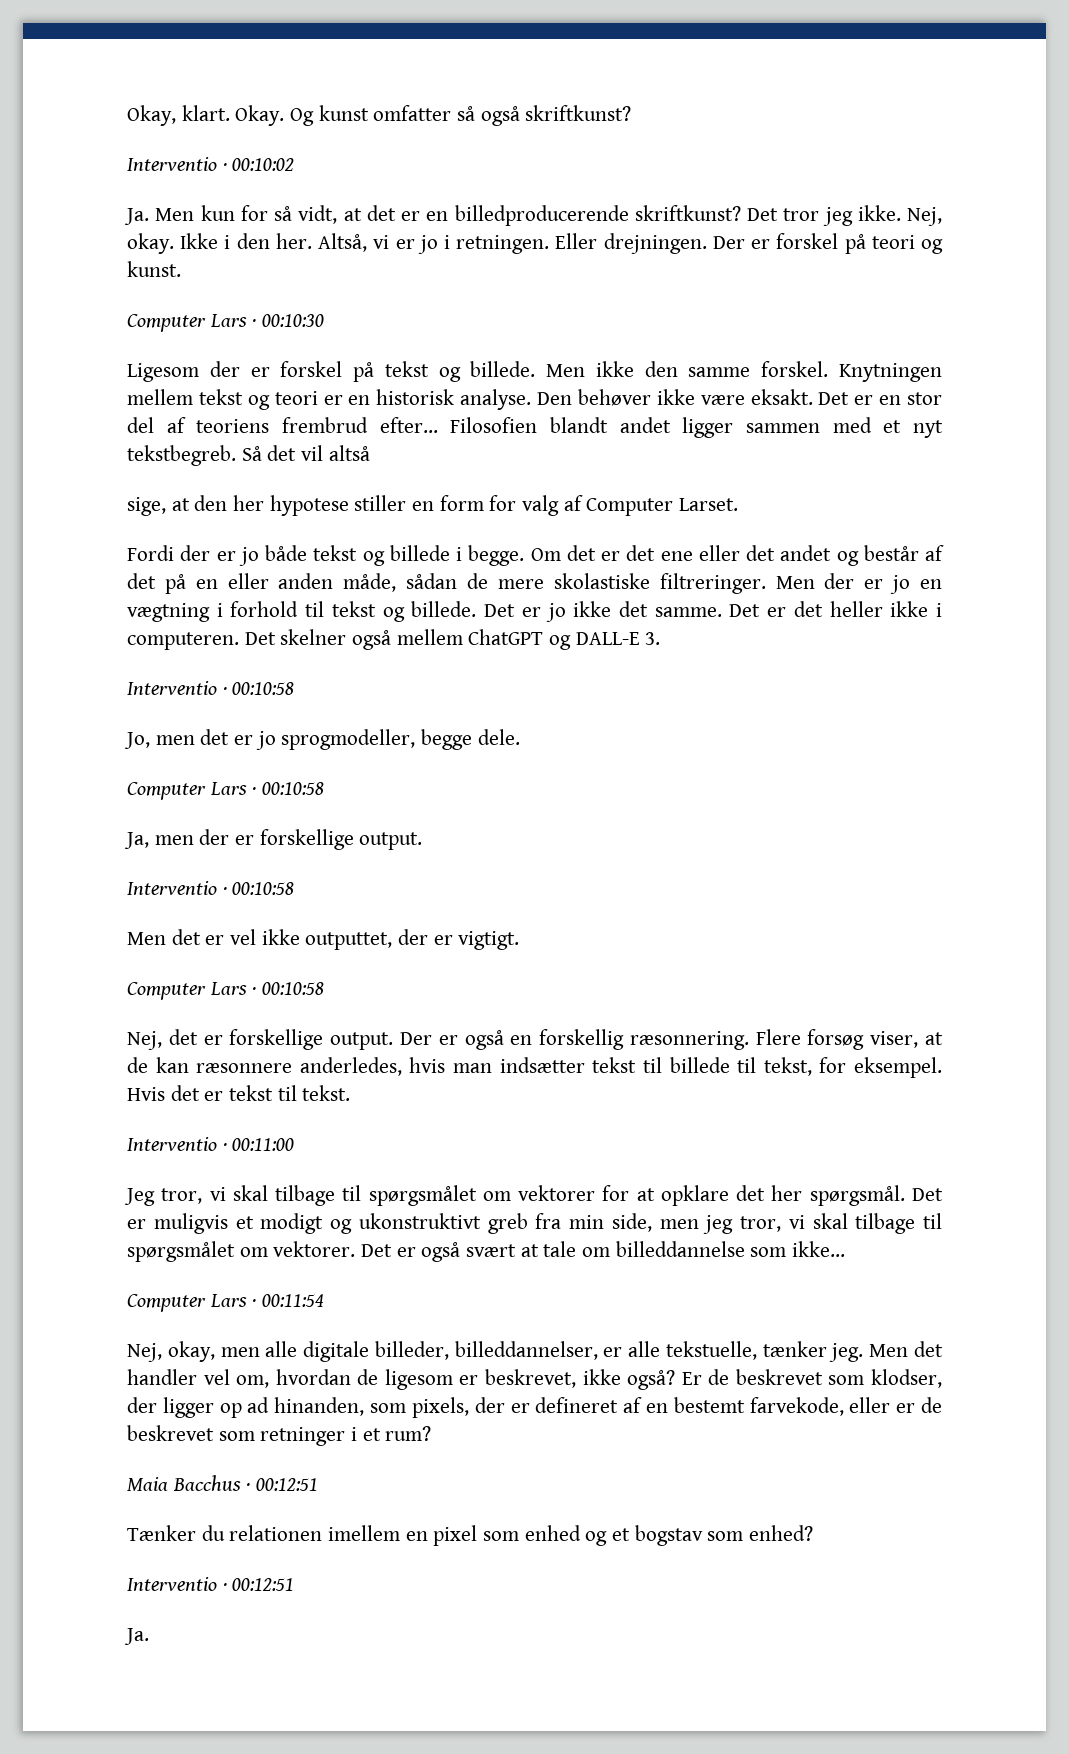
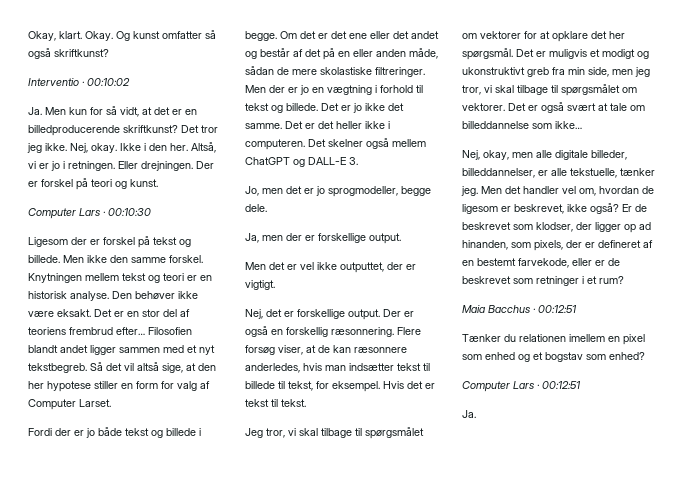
- Så det vil altså
- sige, at den her hypotese stiller en form for valg af Computer Larset.
+ Så det vil altså sige, at den her hypotese stiller en form for valg af Computer Larset.
  Det skelner også mellem ChatGPT og DALL-E 3.
- Interventio · 00:10:58
  Jo, men det er jo sprogmodeller, begge dele.
- Computer Lars · 00:10:58
  Ja, men der er forskellige output.
- Interventio · 00:10:58
  Men det er vel ikke outputtet, der er vigtigt.
- Computer Lars · 00:10:58
- Interventio · 00:11:00
- Computer Lars · 00:11:54
- Interventio · 00:12:51
+ Computer Lars · 00:12:51

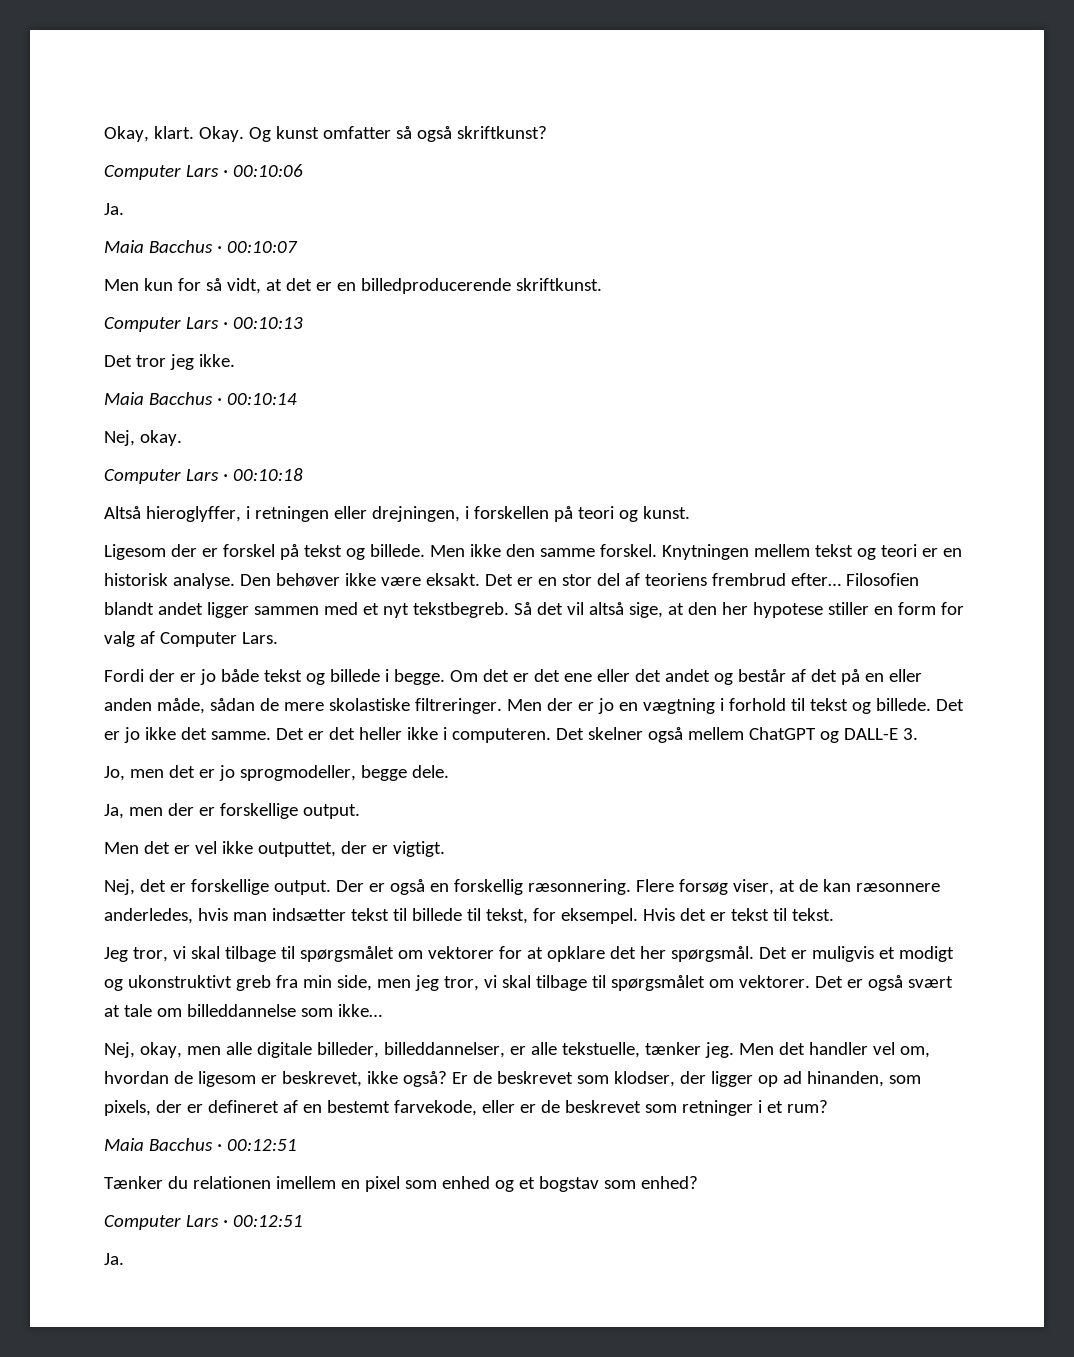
- Interventio · 00:10:02
- Ja. Men kun for så vidt, at det er en billedproducerende skriftkunst? Det tror jeg ikke. Nej, okay. Ikke i den her. Altså, vi er jo i retningen. Eller drejningen. Der er forskel på teori og kunst.
+ Computer Lars · 00:10:06
+ Ja.
+ Maia Bacchus · 00:10:07
+ Men kun for så vidt, at det er en billedproducerende skriftkunst.
+ Computer Lars · 00:10:13
+ Det tror jeg ikke.
+ Maia Bacchus · 00:10:14
+ Nej, okay.
+ Computer Lars · 00:10:18
+ Altså hieroglyffer, i retningen eller drejningen, i forskellen på teori og kunst.
- Computer Lars · 00:10:30
- Så det vil altså sige, at den her hypotese stiller en form for valg af Computer Larset.
+ Så det vil altså sige, at den her hypotese stiller en form for valg af Computer Lars.

